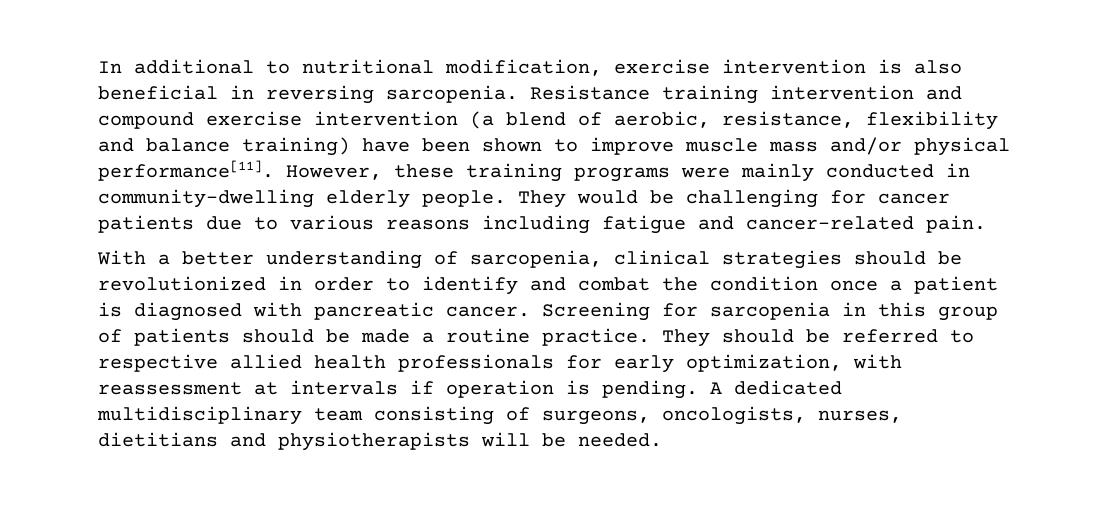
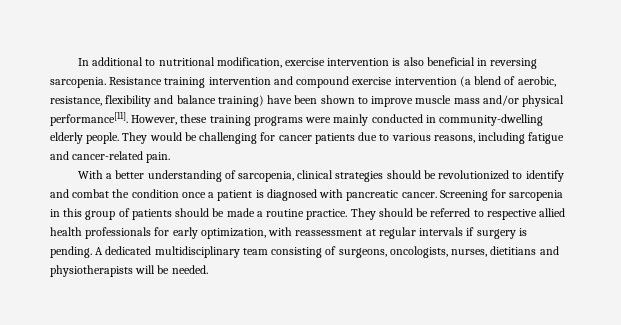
- They would be challenging for cancer patients due to various reasons including fatigue and cancer-related pain.
+ They would be challenging for cancer patients due to various reasons, including fatigue and cancer-related pain.
- With a better understanding of sarcopenia, clinical strategies should be revolutionized in order to identify and combat the condition once a patient is diagnosed with pancreatic cancer.
+ With a better understanding of sarcopenia, clinical strategies should be revolutionized to identify and combat the condition once a patient is diagnosed with pancreatic cancer.
- They should be referred to respective allied health professionals for early optimization, with reassessment at intervals if operation is pending.
+ They should be referred to respective allied health professionals for early optimization, with reassessment at regular intervals if surgery is pending.

